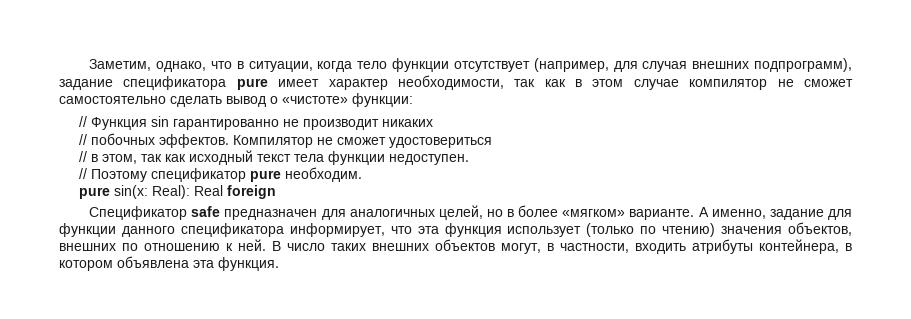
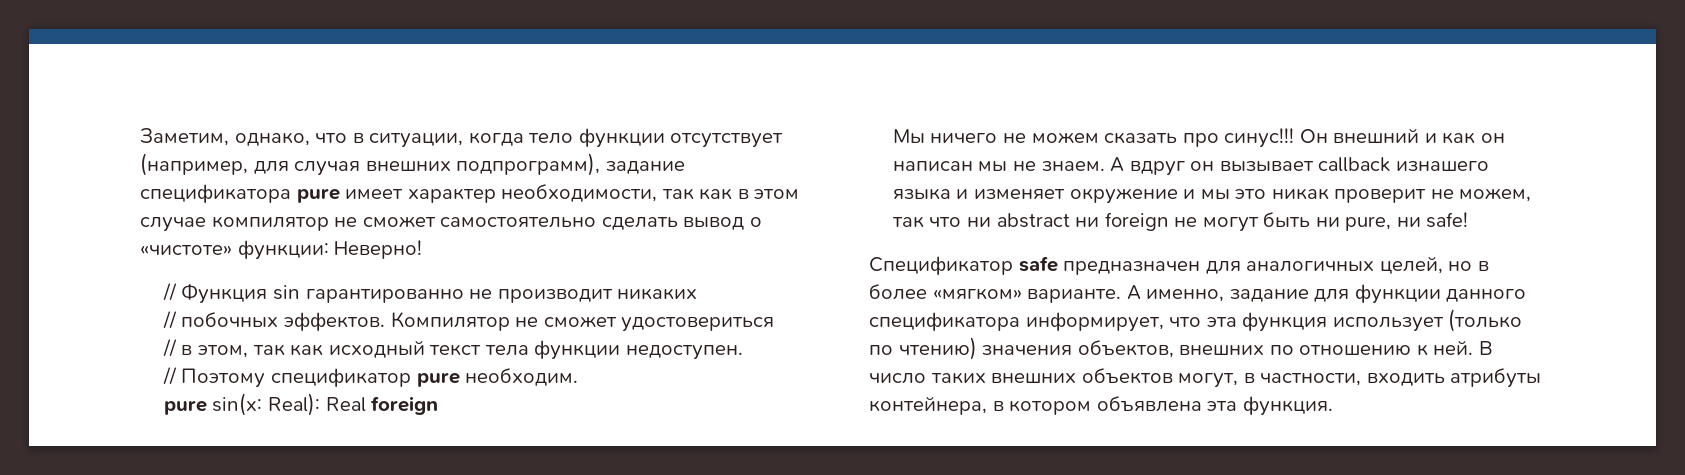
- Заметим, однако, что в ситуации, когда тело функции отсутствует (например, для случая внешних подпрограмм), задание спецификатора pure имеет характер необходимости, так как в этом случае компилятор не сможет самостоятельно сделать вывод о «чистоте» функции:
+ Заметим, однако, что в ситуации, когда тело функции отсутствует (например, для случая внешних подпрограмм), задание спецификатора pure имеет характер необходимости, так как в этом случае компилятор не сможет самостоятельно сделать вывод о «чистоте» функции: Неверно!
+ Мы ничего не можем сказать про синус!!! Он внешний и как он написан мы не знаем. А вдруг он вызывает callback изнашего языка и изменяет окружение и мы это никак проверит не можем, так что ни abstract ни foreign не могут быть ни pure, ни safe!

